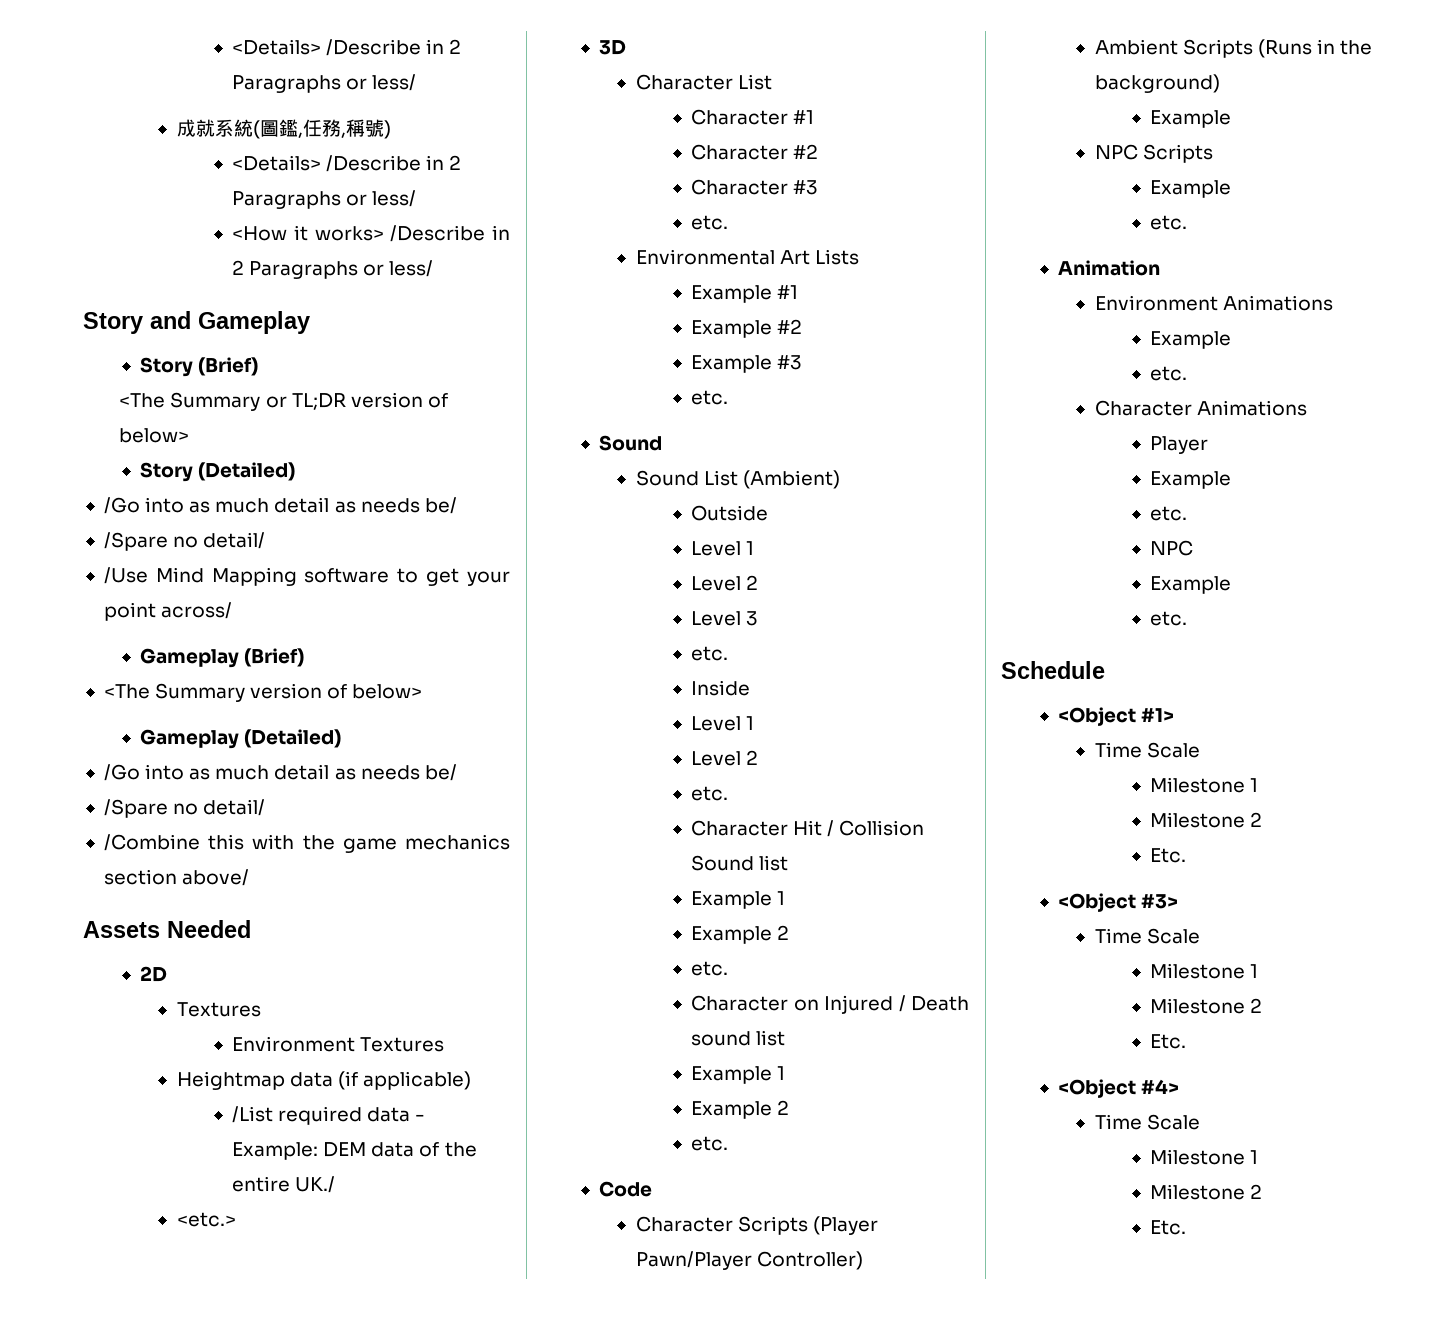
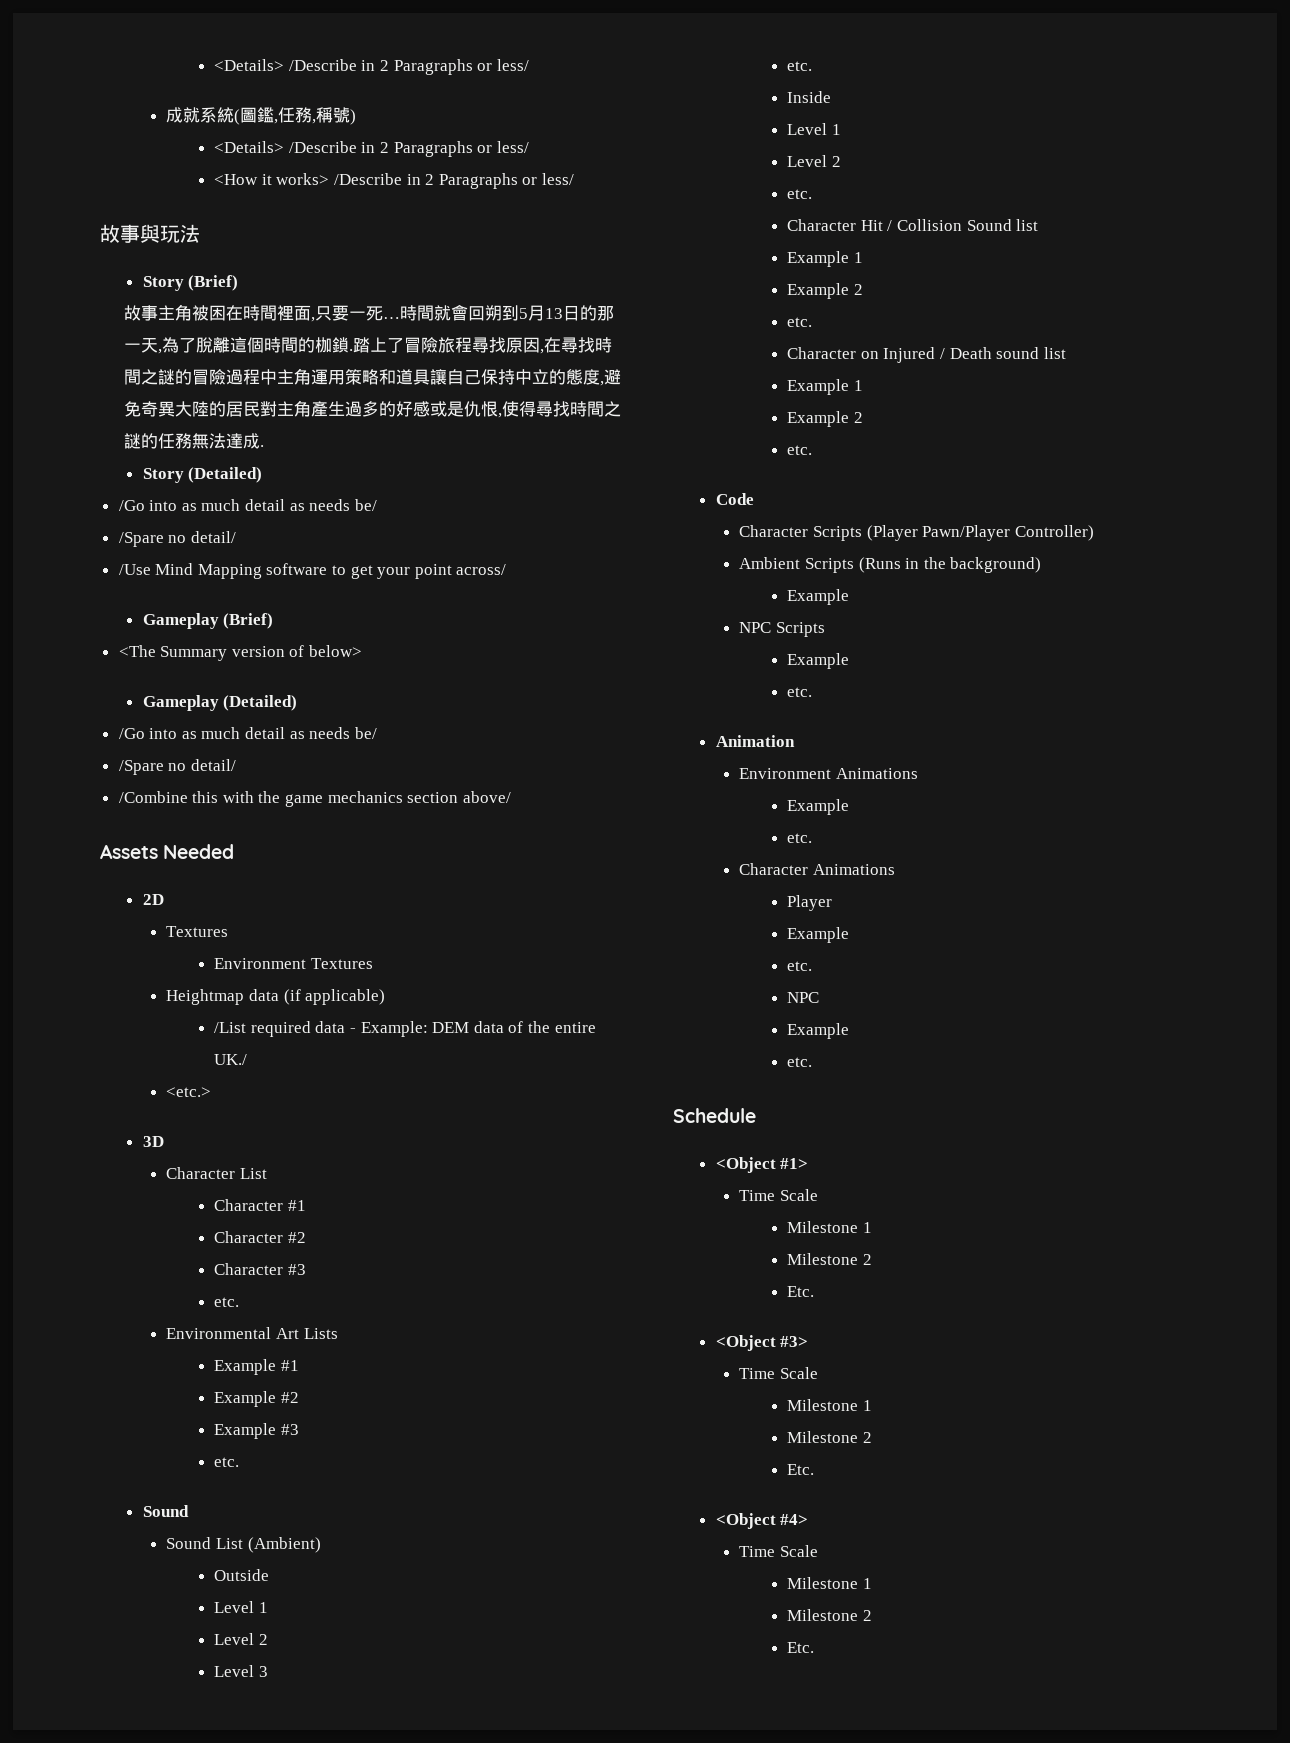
- Story and Gameplay
+ 故事與玩法
- <The Summary or TL;DR version of below>
+ 故事主角被困在時間裡面,只要一死…時間就會回朔到5月13日的那一天,為了脫離這個時間的枷鎖.踏上了冒險旅程尋找原因,在尋找時間之謎的冒險過程中主角運用策略和道具讓自己保持中立的態度,避免奇異大陸的居民對主角產生過多的好感或是仇恨,使得尋找時間之謎的任務無法達成.

